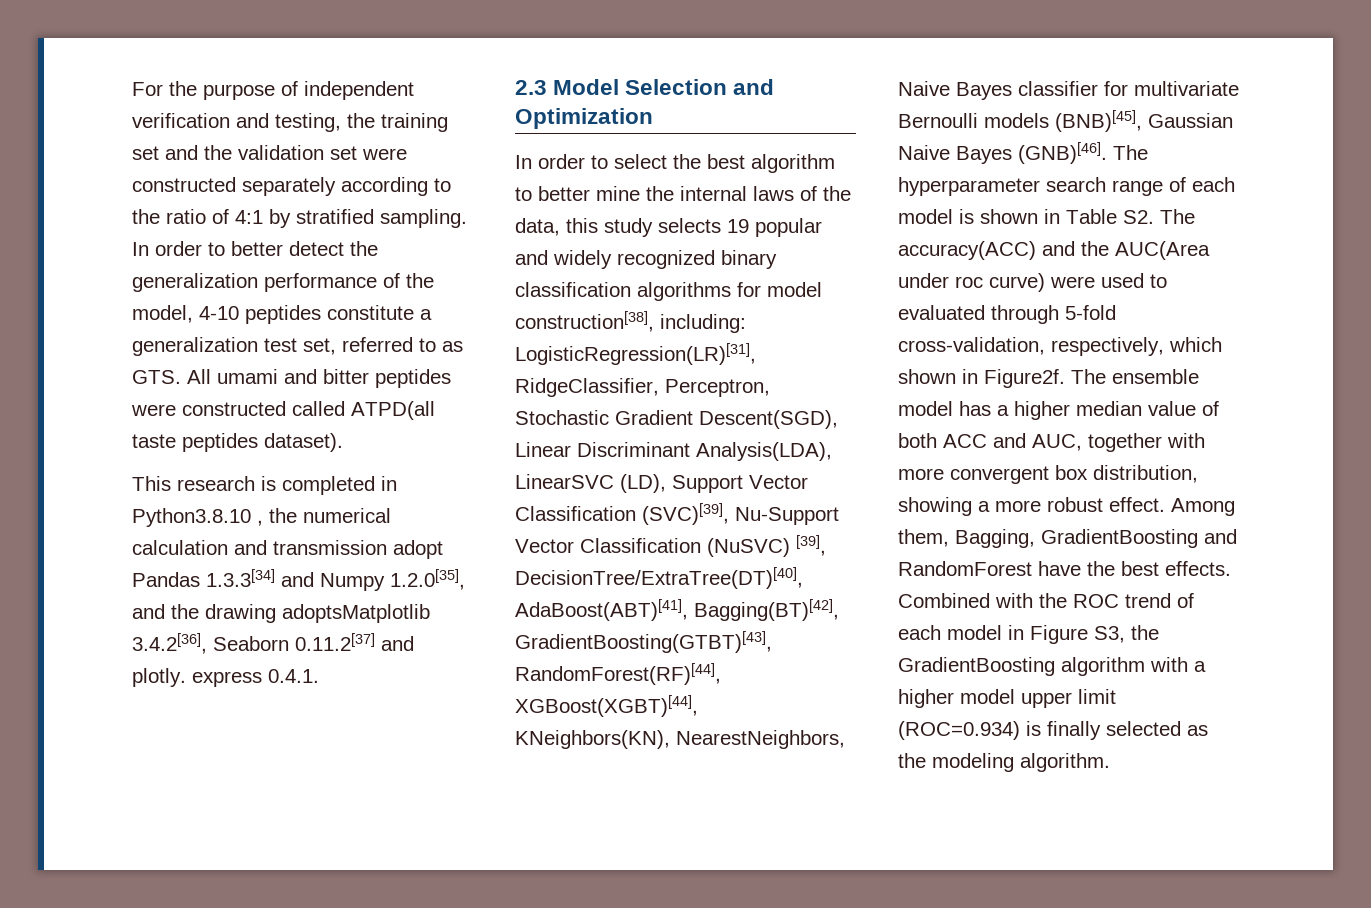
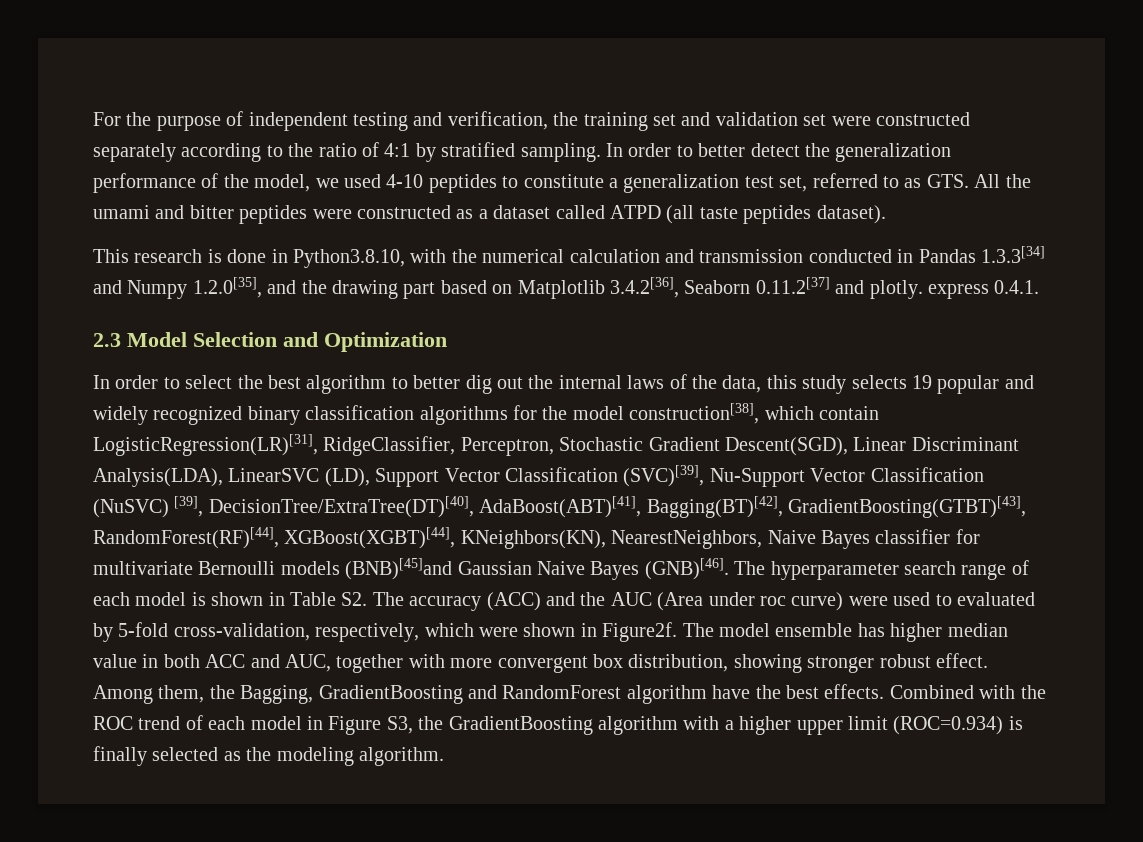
- For the purpose of independent verification and testing, the training set and the validation set were constructed separately according to the ratio of 4:1 by stratified sampling.
+ For the purpose of independent testing and verification, the training set and validation set were constructed separately according to the ratio of 4:1 by stratified sampling.
- In order to better detect the generalization performance of the model, 4-10 peptides constitute a generalization test set, referred to as GTS. All umami and bitter peptides were constructed called ATPD(all taste peptides dataset).
+ In order to better detect the generalization performance of the model, we used 4-10 peptides to constitute a generalization test set, referred to as GTS. All the umami and bitter peptides were constructed as a dataset called ATPD (all taste peptides dataset).
- This research is completed in Python3.8.10 , the numerical calculation and transmission adopt Pandas 1.3.3[34] and Numpy 1.2.0[35], and the drawing adoptsMatplotlib 3.4.2[36], Seaborn 0.11.2[37] and plotly. express 0.4.1.
+ This research is done in Python3.8.10, with the numerical calculation and transmission conducted in Pandas 1.3.3[34] and Numpy 1.2.0[35], and the drawing part based on Matplotlib 3.4.2[36], Seaborn 0.11.2[37] and plotly. express 0.4.1.
- In order to select the best algorithm to better mine the internal laws of the data, this study selects 19 popular and widely recognized binary classification algorithms for model construction[38], including: LogisticRegression(LR)[31], RidgeClassifier, Perceptron, Stochastic Gradient Descent(SGD), Linear Discriminant Analysis(LDA), LinearSVC (LD), Support Vector Classification (SVC)[39], Nu-Support Vector Classification (NuSVC) [39], DecisionTree/ExtraTree(DT)[40], AdaBoost(ABT)[41], Bagging(BT)[42], GradientBoosting(GTBT)[43], RandomForest(RF)[44], XGBoost(XGBT)[44], KNeighbors(KN), NearestNeighbors, Naive Bayes classifier for multivariate Bernoulli models (BNB)[45], Gaussian Naive Bayes (GNB)[46].
+ In order to select the best algorithm to better dig out the internal laws of the data, this study selects 19 popular and widely recognized binary classification algorithms for the model construction[38], which contain LogisticRegression(LR)[31], RidgeClassifier, Perceptron, Stochastic Gradient Descent(SGD), Linear Discriminant Analysis(LDA), LinearSVC (LD), Support Vector Classification (SVC)[39], Nu-Support Vector Classification (NuSVC) [39], DecisionTree/ExtraTree(DT)[40], AdaBoost(ABT)[41], Bagging(BT)[42], GradientBoosting(GTBT)[43], RandomForest(RF)[44], XGBoost(XGBT)[44], KNeighbors(KN), NearestNeighbors, Naive Bayes classifier for multivariate Bernoulli models (BNB)[45]and Gaussian Naive Bayes (GNB)[46].
- The hyperparameter search range of each model is shown in Table S2. The accuracy(ACC) and the AUC(Area under roc curve) were used to evaluated through 5-fold cross-validation, respectively, which shown in Figure2f.
+ The hyperparameter search range of each model is shown in Table S2. The accuracy (ACC) and the AUC (Area under roc curve) were used to evaluated by 5-fold cross-validation, respectively, which were shown in Figure2f.
- The ensemble model has a higher median value of both ACC and AUC, together with more convergent box distribution, showing a more robust effect.
+ The model ensemble has higher median value in both ACC and AUC, together with more convergent box distribution, showing stronger robust effect.
- Among them, Bagging, GradientBoosting and RandomForest have the best effects.
+ Among them, the Bagging, GradientBoosting and RandomForest algorithm have the best effects.
- Combined with the ROC trend of each model in Figure S3, the GradientBoosting algorithm with a higher model upper limit (ROC=0.934) is finally selected as the modeling algorithm.
+ Combined with the ROC trend of each model in Figure S3, the GradientBoosting algorithm with a higher upper limit (ROC=0.934) is finally selected as the modeling algorithm.

